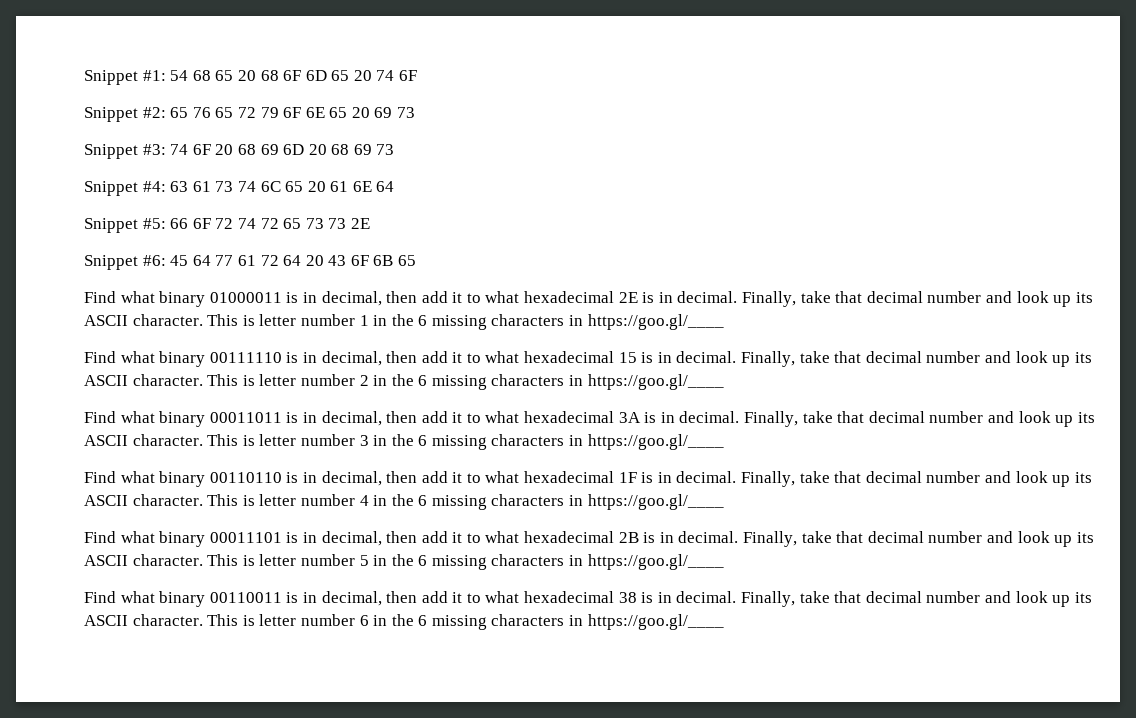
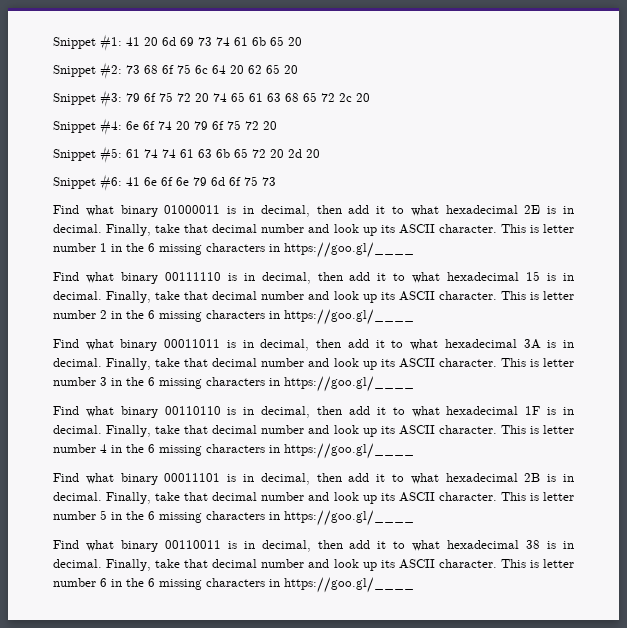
- Snippet #1: 54 68 65 20 68 6F 6D 65 20 74 6F
- Snippet #2: 65 76 65 72 79 6F 6E 65 20 69 73
+ Snippet #1: 41 20 6d 69 73 74 61 6b 65 20
+ Snippet #2: 73 68 6f 75 6c 64 20 62 65 20
- Snippet #3: 74 6F 20 68 69 6D 20 68 69 73
- Snippet #4: 63 61 73 74 6C 65 20 61 6E 64
- Snippet #5: 66 6F 72 74 72 65 73 73 2E
- Snippet #6: 45 64 77 61 72 64 20 43 6F 6B 65
+ Snippet #3: 79 6f 75 72 20 74 65 61 63 68 65 72 2c 20
+ Snippet #4: 6e 6f 74 20 79 6f 75 72 20
+ Snippet #5: 61 74 74 61 63 6b 65 72 20 2d 20
+ Snippet #6: 41 6e 6f 6e 79 6d 6f 75 73

